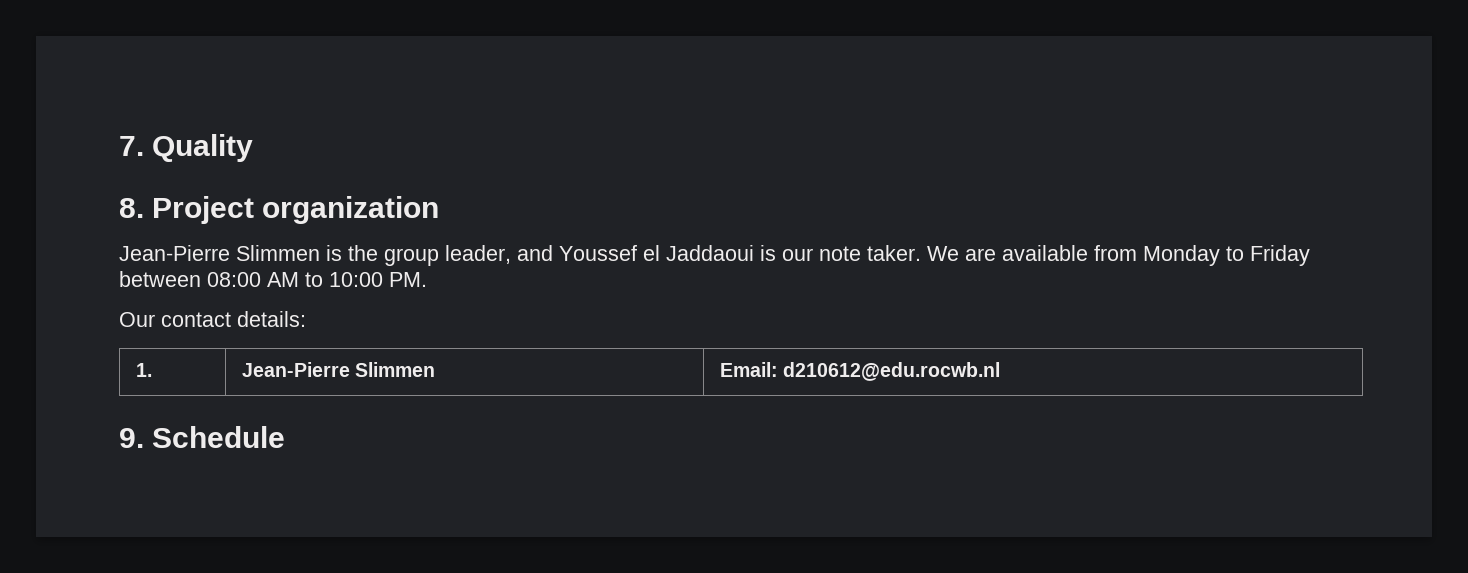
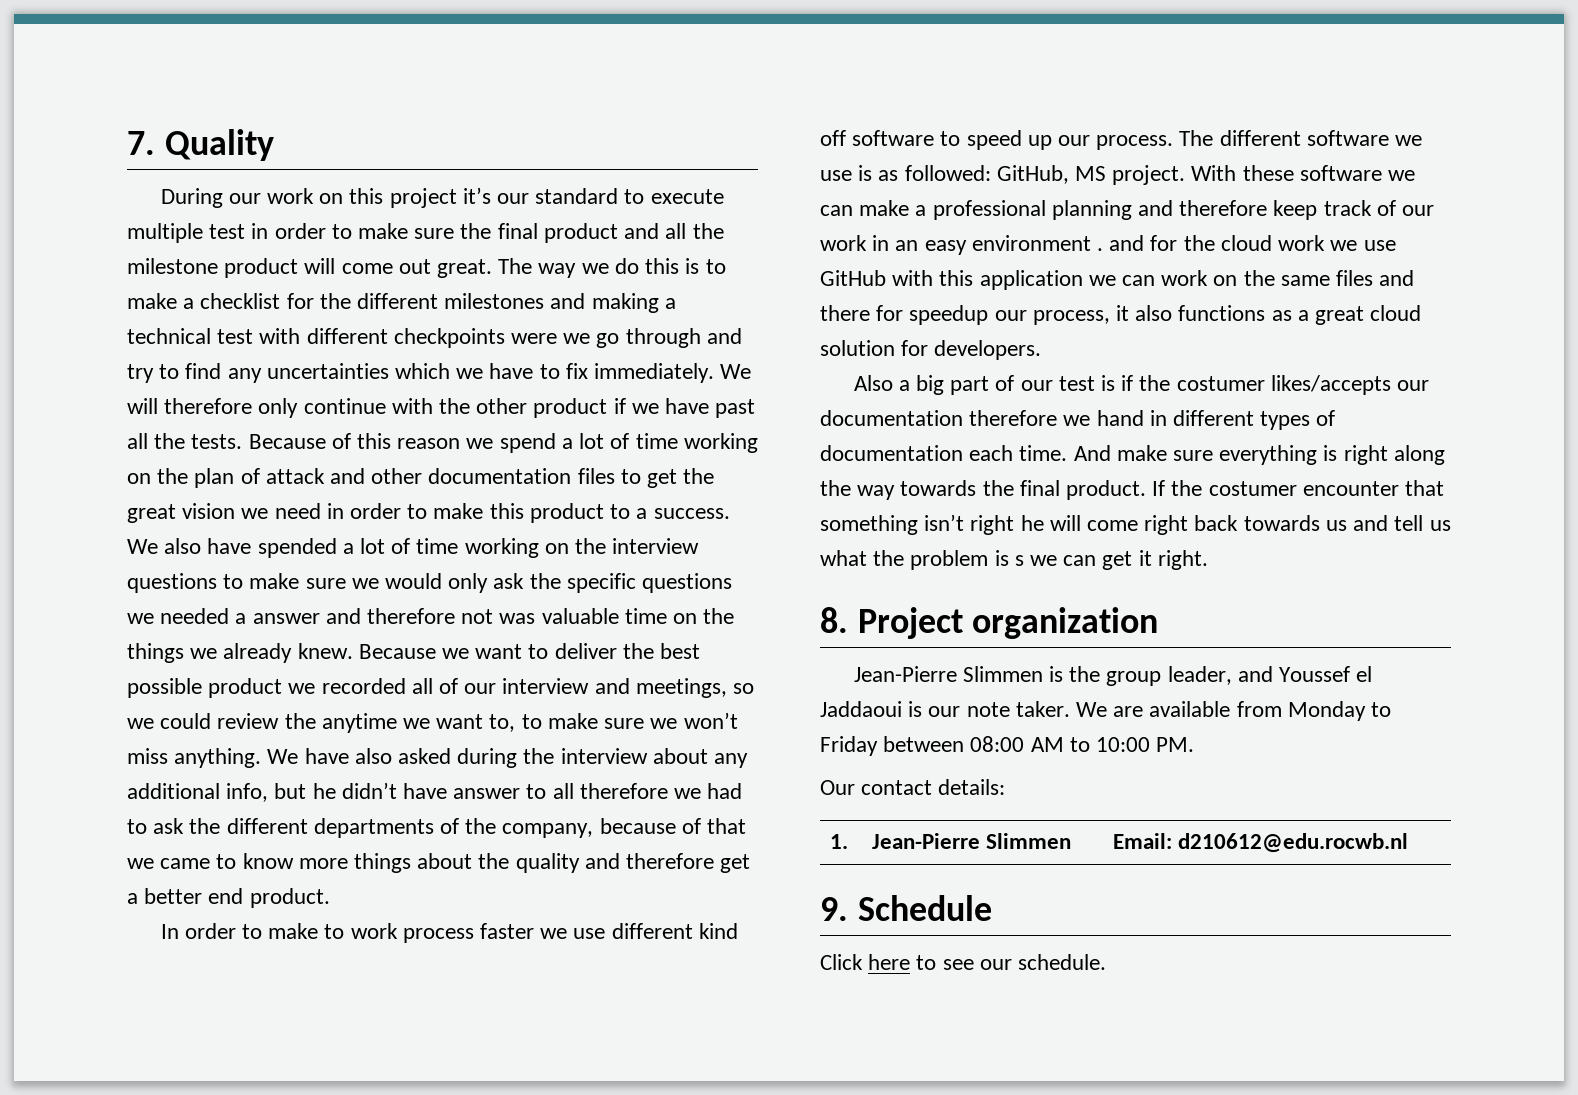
+ During our work on this project it’s our standard to execute multiple test in order to make sure the final product and all the milestone product will come out great. The way we do this is to make a checklist for the different milestones and making a technical test with different checkpoints were we go through and try to find any uncertainties which we have to fix immediately. We will therefore only continue with the other product if we have past all the tests. Because of this reason we spend a lot of time working on the plan of attack and other documentation files to get the great vision we need in order to make this product to a success. We also have spended a lot of time working on the interview questions to make sure we would only ask the specific questions we needed a answer and therefore not was valuable time on the things we already knew. Because we want to deliver the best possible product we recorded all of our interview and meetings, so we could review the anytime we want to, to make sure we won’t miss anything. We have also asked during the interview about any additional info, but he didn’t have answer to all therefore we had to ask the different departments of the company, because of that we came to know more things about the quality and therefore get a better end product.
+ In order to make to work process faster we use different kind off software to speed up our process. The different software we use is as followed: GitHub, MS project. With these software we can make a professional planning and therefore keep track of our work in an easy environment . and for the cloud work we use GitHub with this application we can work on the same files and there for speedup our process, it also functions as a great cloud solution for developers.
+ Also a big part of our test is if the costumer likes/accepts our documentation therefore we hand in different types of documentation each time. And make sure everything is right along the way towards the final product. If the costumer encounter that something isn’t right he will come right back towards us and tell us what the problem is s we can get it right.
+ Click here to see our schedule.

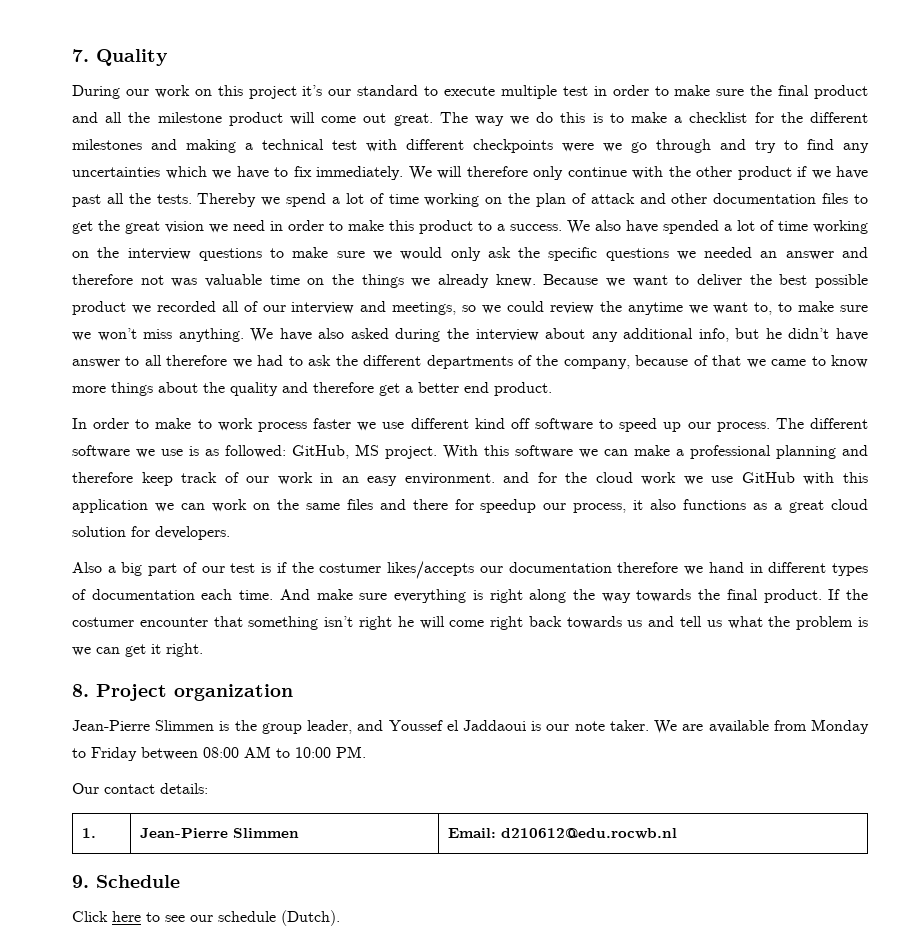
- Because of this reason we spend a lot of time working on the plan of attack and other documentation files to get the great vision we need in order to make this product to a success.
+ Thereby we spend a lot of time working on the plan of attack and other documentation files to get the great vision we need in order to make this product to a success.
- We also have spended a lot of time working on the interview questions to make sure we would only ask the specific questions we needed a answer and therefore not was valuable time on the things we already knew.
+ We also have spended a lot of time working on the interview questions to make sure we would only ask the specific questions we needed an answer and therefore not was valuable time on the things we already knew.
- With these software we can make a professional planning and therefore keep track of our work in an easy environment . and for the cloud work we use GitHub with this application we can work on the same files and there for speedup our process, it also functions as a great cloud solution for developers.
+ With this software we can make a professional planning and therefore keep track of our work in an easy environment. and for the cloud work we use GitHub with this application we can work on the same files and there for speedup our process, it also functions as a great cloud solution for developers.
- If the costumer encounter that something isn’t right he will come right back towards us and tell us what the problem is s we can get it right.
+ If the costumer encounter that something isn’t right he will come right back towards us and tell us what the problem is we can get it right.
- Click here to see our schedule.
+ Click here to see our schedule (Dutch).

